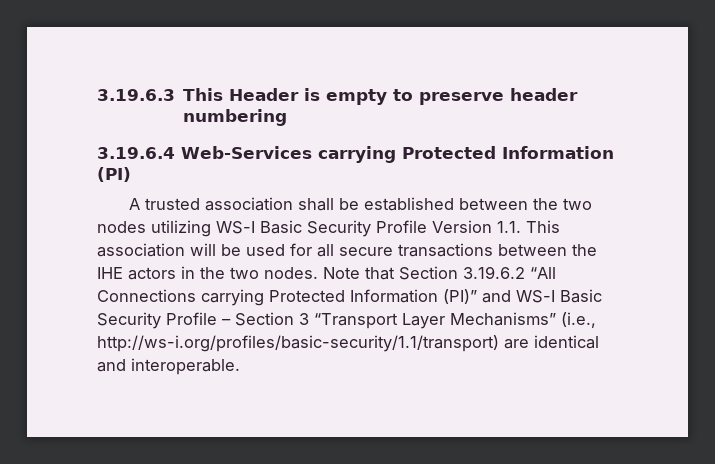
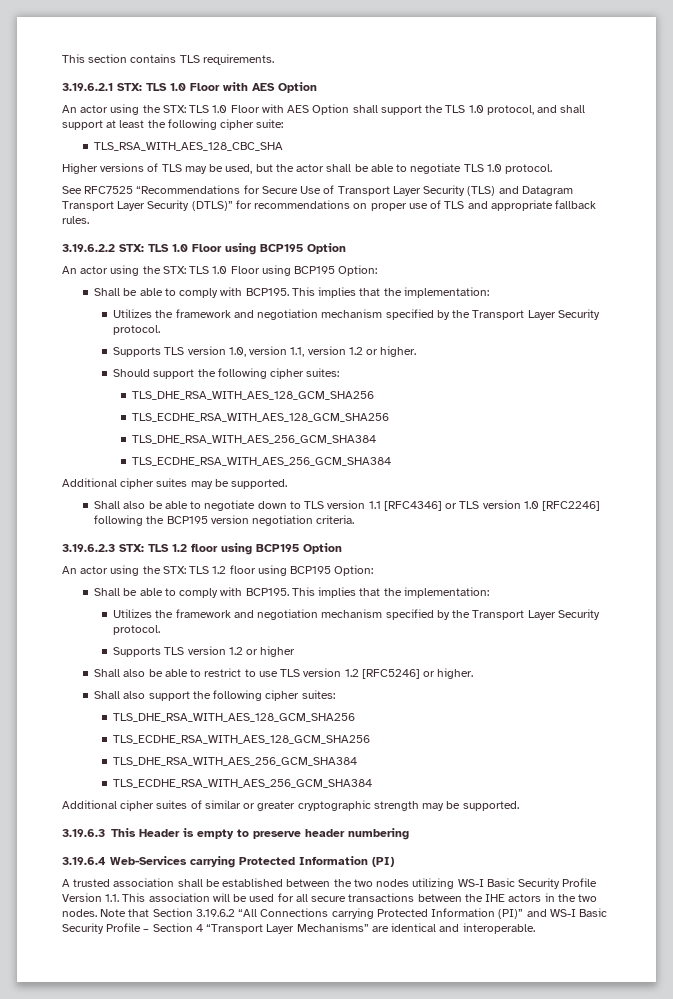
+ This section contains TLS requirements.
+ 3.19.6.2.1 STX: TLS 1.0 Floor with AES Option
+ An actor using the STX: TLS 1.0 Floor with AES Option shall support the TLS 1.0 protocol, and shall support at least the following cipher suite:
+ TLS_RSA_WITH_AES_128_CBC_SHA
+ Higher versions of TLS may be used, but the actor shall be able to negotiate TLS 1.0 protocol.
+ See RFC7525 “Recommendations for Secure Use of Transport Layer Security (TLS) and Datagram Transport Layer Security (DTLS)” for recommendations on proper use of TLS and appropriate fallback rules.
+ 3.19.6.2.2 STX: TLS 1.0 Floor using BCP195 Option
+ An actor using the STX: TLS 1.0 Floor using BCP195 Option:
+ Shall be able to comply with BCP195. This implies that the implementation:
+ Utilizes the framework and negotiation mechanism specified by the Transport Layer Security protocol.
+ Supports TLS version 1.0, version 1.1, version 1.2 or higher.
+ Should support the following cipher suites:
+ TLS_DHE_RSA_WITH_AES_128_GCM_SHA256
+ TLS_ECDHE_RSA_WITH_AES_128_GCM_SHA256
+ TLS_DHE_RSA_WITH_AES_256_GCM_SHA384
+ TLS_ECDHE_RSA_WITH_AES_256_GCM_SHA384
+ Additional cipher suites may be supported.
+ Shall also be able to negotiate down to TLS version 1.1 [RFC4346] or TLS version 1.0 [RFC2246] following the BCP195 version negotiation criteria.
+ 3.19.6.2.3 STX: TLS 1.2 floor using BCP195 Option
+ An actor using the STX: TLS 1.2 floor using BCP195 Option:
+ Shall be able to comply with BCP195. This implies that the implementation:
+ Utilizes the framework and negotiation mechanism specified by the Transport Layer Security protocol.
+ Supports TLS version 1.2 or higher
+ Shall also be able to restrict to use TLS version 1.2 [RFC5246] or higher.
+ Shall also support the following cipher suites:
+ TLS_DHE_RSA_WITH_AES_128_GCM_SHA256
+ TLS_ECDHE_RSA_WITH_AES_128_GCM_SHA256
+ TLS_DHE_RSA_WITH_AES_256_GCM_SHA384
+ TLS_ECDHE_RSA_WITH_AES_256_GCM_SHA384
+ Additional cipher suites of similar or greater cryptographic strength may be supported.
- Note that Section 3.19.6.2 “All Connections carrying Protected Information (PI)” and WS-I Basic Security Profile – Section 3 “Transport Layer Mechanisms” (i.e., http://ws-i.org/profiles/basic-security/1.1/transport) are identical and interoperable.
+ Note that Section 3.19.6.2 “All Connections carrying Protected Information (PI)” and WS-I Basic Security Profile – Section 4 “Transport Layer Mechanisms” are identical and interoperable.

